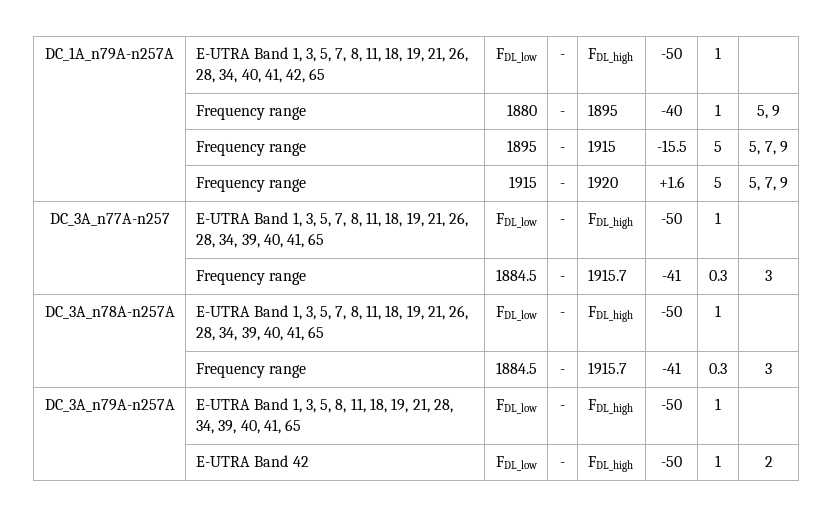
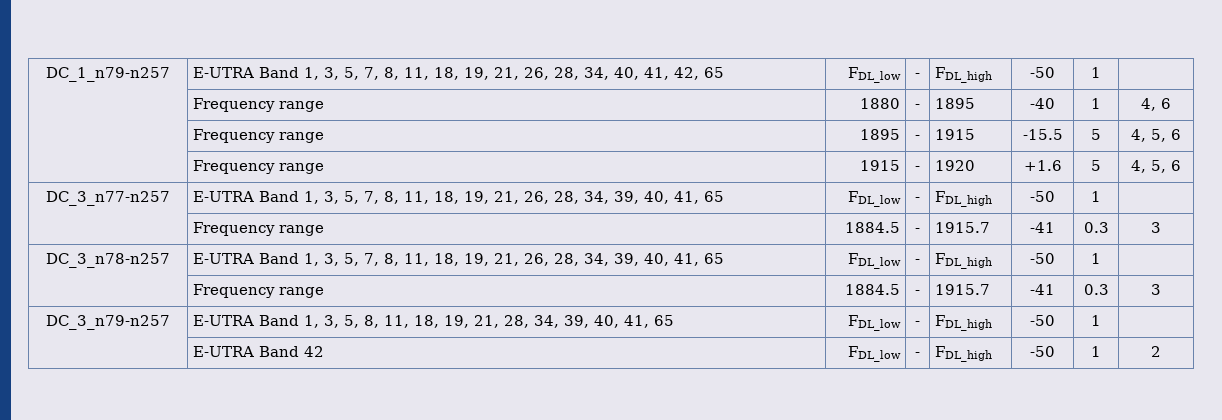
- DC_1A_n79A-n257A | E-UTRA Band 1, 3, 5, 7, 8, 11, 18, 19, 21, 26, 28, 34, 40, 41, 42, 65 | FDL_low | - | FDL_high | -50 | 1 |
+ DC_1_n79-n257 | E-UTRA Band 1, 3, 5, 7, 8, 11, 18, 19, 21, 26, 28, 34, 40, 41, 42, 65 | FDL_low | - | FDL_high | -50 | 1 |
- | Frequency range | 1880 | - | 1895 | -40 | 1 | 5, 9
+ | Frequency range | 1880 | - | 1895 | -40 | 1 | 4, 6
- | Frequency range | 1895 | - | 1915 | -15.5 | 5 | 5, 7, 9
+ | Frequency range | 1895 | - | 1915 | -15.5 | 5 | 4, 5, 6
- | Frequency range | 1915 | - | 1920 | +1.6 | 5 | 5, 7, 9
- DC_3A_n77A-n257 | E-UTRA Band 1, 3, 5, 7, 8, 11, 18, 19, 21, 26, 28, 34, 39, 40, 41, 65 | FDL_low | - | FDL_high | -50 | 1 |
+ | Frequency range | 1915 | - | 1920 | +1.6 | 5 | 4, 5, 6
+ DC_3_n77-n257 | E-UTRA Band 1, 3, 5, 7, 8, 11, 18, 19, 21, 26, 28, 34, 39, 40, 41, 65 | FDL_low | - | FDL_high | -50 | 1 |
- DC_3A_n78A-n257A | E-UTRA Band 1, 3, 5, 7, 8, 11, 18, 19, 21, 26, 28, 34, 39, 40, 41, 65 | FDL_low | - | FDL_high | -50 | 1 |
+ DC_3_n78-n257 | E-UTRA Band 1, 3, 5, 7, 8, 11, 18, 19, 21, 26, 28, 34, 39, 40, 41, 65 | FDL_low | - | FDL_high | -50 | 1 |
- DC_3A_n79A-n257A | E-UTRA Band 1, 3, 5, 8, 11, 18, 19, 21, 28, 34, 39, 40, 41, 65 | FDL_low | - | FDL_high | -50 | 1 |
+ DC_3_n79-n257 | E-UTRA Band 1, 3, 5, 8, 11, 18, 19, 21, 28, 34, 39, 40, 41, 65 | FDL_low | - | FDL_high | -50 | 1 |

